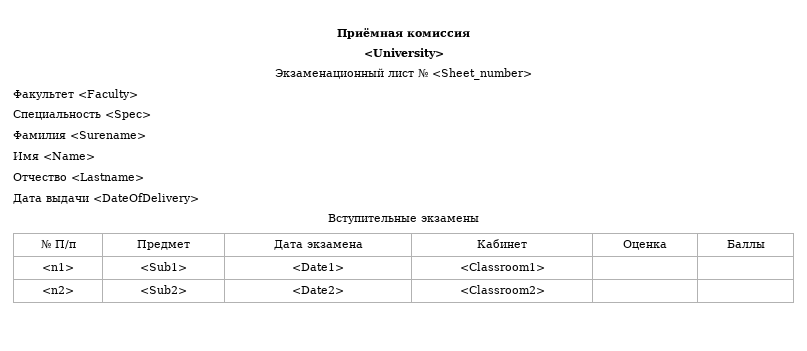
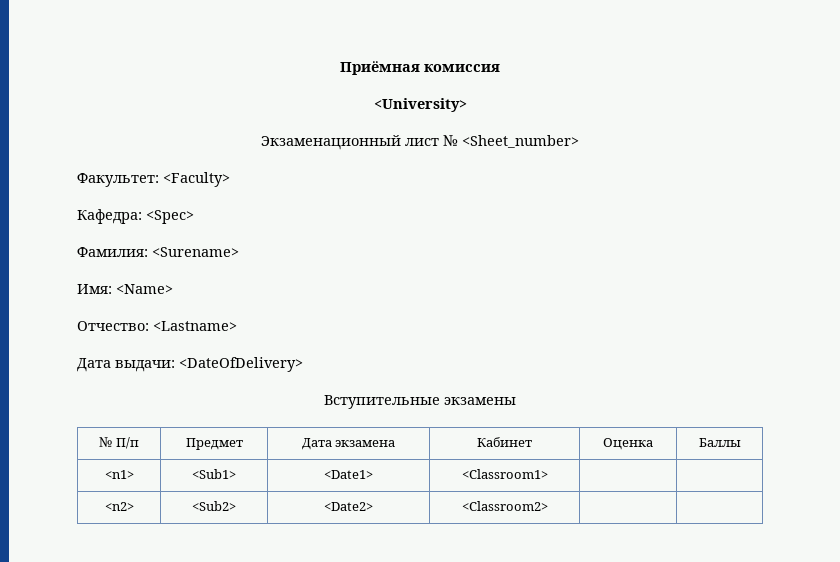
- Факультет <Faculty>
+ Факультет: <Faculty>
- Специальность <Spec>
+ Кафедра: <Spec>
- Фамилия <Surename>
+ Фамилия: <Surename>
- Имя <Name>
+ Имя: <Name>
- Отчество <Lastname>
+ Отчество: <Lastname>
- Дата выдачи <DateOfDelivery>
+ Дата выдачи: <DateOfDelivery>

